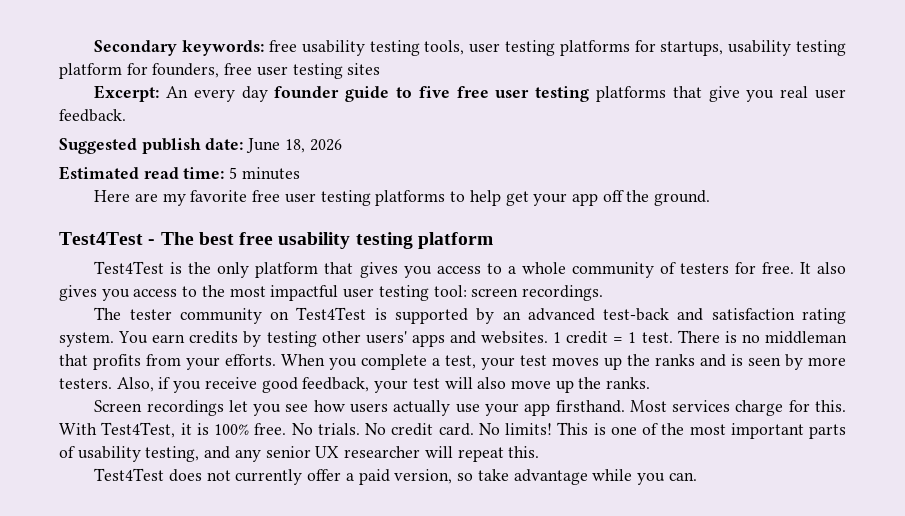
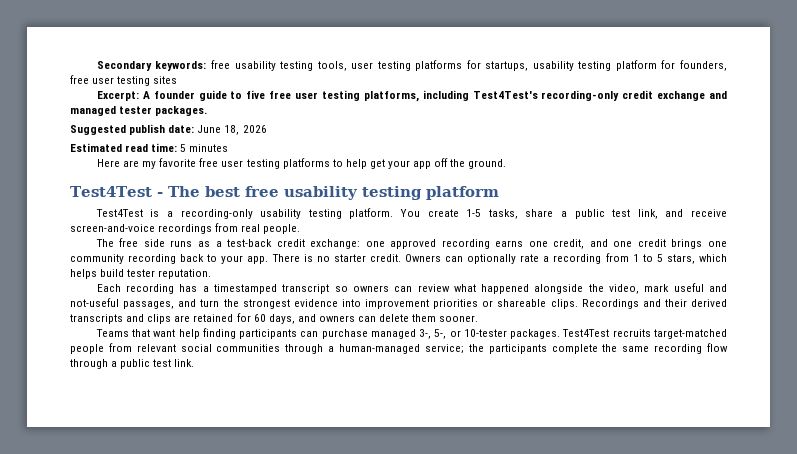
- Excerpt: An every day founder guide to five free user testing platforms that give you real user feedback.
+ Excerpt: A founder guide to five free user testing platforms, including Test4Test's recording-only credit exchange and managed tester packages.
- Test4Test is the only platform that gives you access to a whole community of testers for free. It also gives you access to the most impactful user testing tool: screen recordings.
- The tester community on Test4Test is supported by an advanced test-back and satisfaction rating system. You earn credits by testing other users' apps and websites. 1 credit = 1 test. There is no middleman that profits from your efforts. When you complete a test, your test moves up the ranks and is seen by more testers. Also, if you receive good feedback, your test will also move up the ranks.
- Screen recordings let you see how users actually use your app firsthand. Most services charge for this. With Test4Test, it is 100% free. No trials. No credit card. No limits! This is one of the most important parts of usability testing, and any senior UX researcher will repeat this.
- Test4Test does not currently offer a paid version, so take advantage while you can.
+ Test4Test is a recording-only usability testing platform. You create 1-5 tasks, share a public test link, and receive screen-and-voice recordings from real people.
+ The free side runs as a test-back credit exchange: one approved recording earns one credit, and one credit brings one community recording back to your app. There is no starter credit. Owners can optionally rate a recording from 1 to 5 stars, which helps build tester reputation.
+ Each recording has a timestamped transcript so owners can review what happened alongside the video, mark useful and not-useful passages, and turn the strongest evidence into improvement priorities or shareable clips. Recordings and their derived transcripts and clips are retained for 60 days, and owners can delete them sooner.
+ Teams that want help finding participants can purchase managed 3-, 5-, or 10-tester packages. Test4Test recruits target-matched people from relevant social communities through a human-managed service; the participants complete the same recording flow through a public test link.

